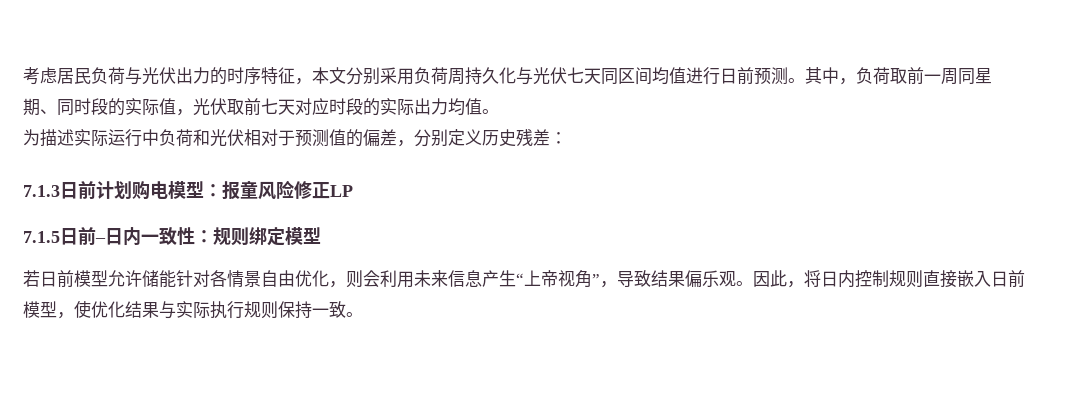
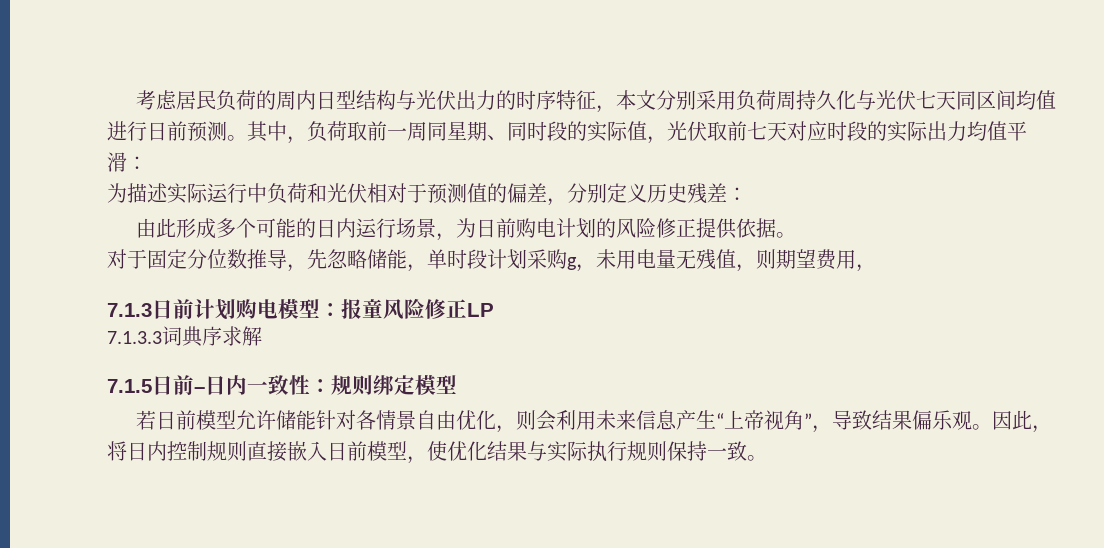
- 考虑居民负荷与光伏出力的时序特征，本文分别采用负荷周持久化与光伏七天同区间均值进行日前预测。
+ 考虑居民负荷的周内日型结构与光伏出力的时序特征，本文分别采用负荷周持久化与光伏七天同区间均值进行日前预测。
- 其中，负荷取前一周同星期、同时段的实际值，光伏取前七天对应时段的实际出力均值。
+ 其中，负荷取前一周同星期、同时段的实际值，光伏取前七天对应时段的实际出力均值平滑：
+ 由此形成多个可能的日内运行场景，为日前购电计划的风险修正提供依据。
+ 对于固定分位数推导，先忽略储能，单时段计划采购g，未用电量无残值，则期望费用，
+ 7.1.3.3词典序求解

